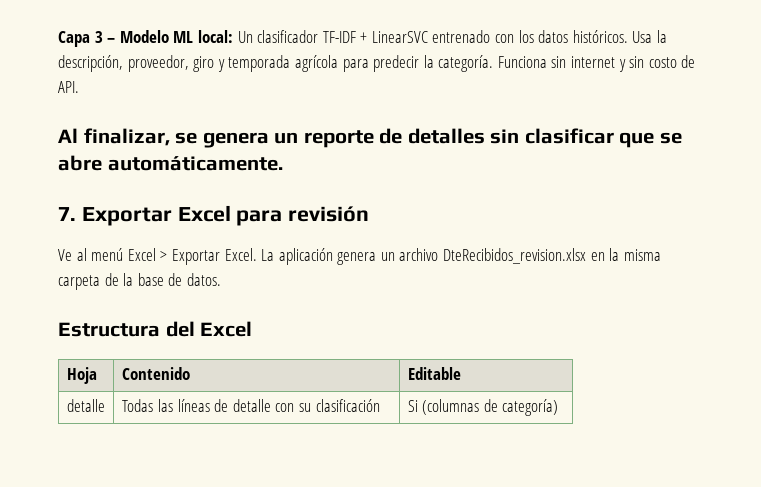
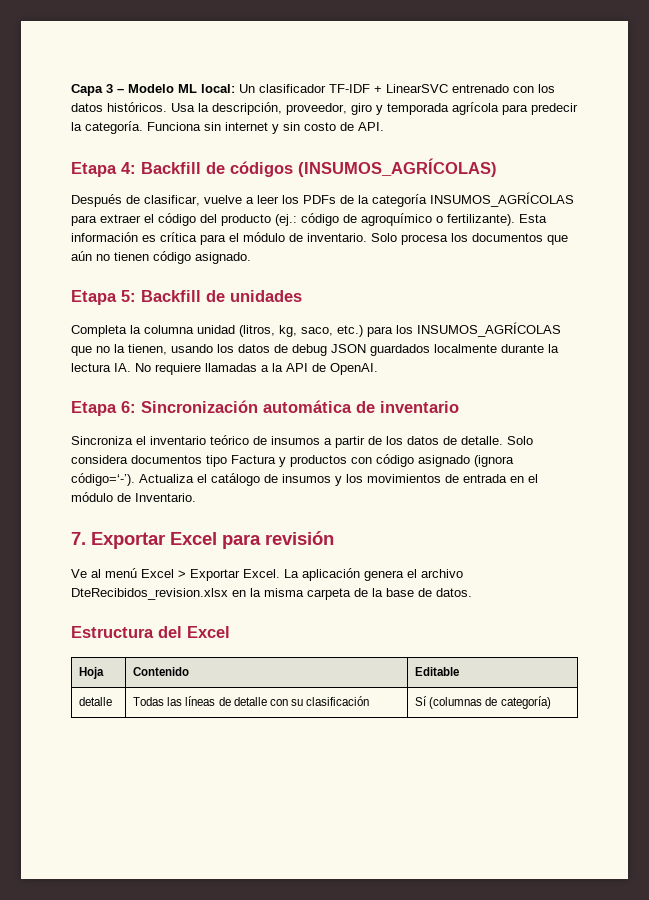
- Al finalizar, se genera un reporte de detalles sin clasificar que se abre automáticamente.
+ Etapa 4: Backfill de códigos (INSUMOS_AGRÍCOLAS)
+ Después de clasificar, vuelve a leer los PDFs de la categoría INSUMOS_AGRÍCOLAS para extraer el código del producto (ej.: código de agroquímico o fertilizante). Esta información es crítica para el módulo de inventario. Solo procesa los documentos que aún no tienen código asignado.
+ Etapa 5: Backfill de unidades
+ Completa la columna unidad (litros, kg, saco, etc.) para los INSUMOS_AGRÍCOLAS que no la tienen, usando los datos de debug JSON guardados localmente durante la lectura IA. No requiere llamadas a la API de OpenAI.
+ Etapa 6: Sincronización automática de inventario
+ Sincroniza el inventario teórico de insumos a partir de los datos de detalle. Solo considera documentos tipo Factura y productos con código asignado (ignora código=‘-’). Actualiza el catálogo de insumos y los movimientos de entrada en el módulo de Inventario.
- La aplicación genera un archivo DteRecibidos_revision.xlsx en la misma carpeta de la base de datos.
+ La aplicación genera el archivo DteRecibidos_revision.xlsx en la misma carpeta de la base de datos.
- detalle | Todas las líneas de detalle con su clasificación | Si (columnas de categoría)
+ detalle | Todas las líneas de detalle con su clasificación | Sí (columnas de categoría)

